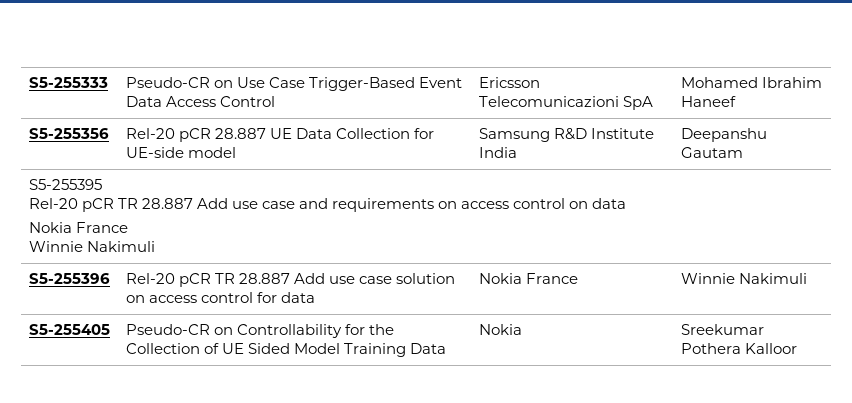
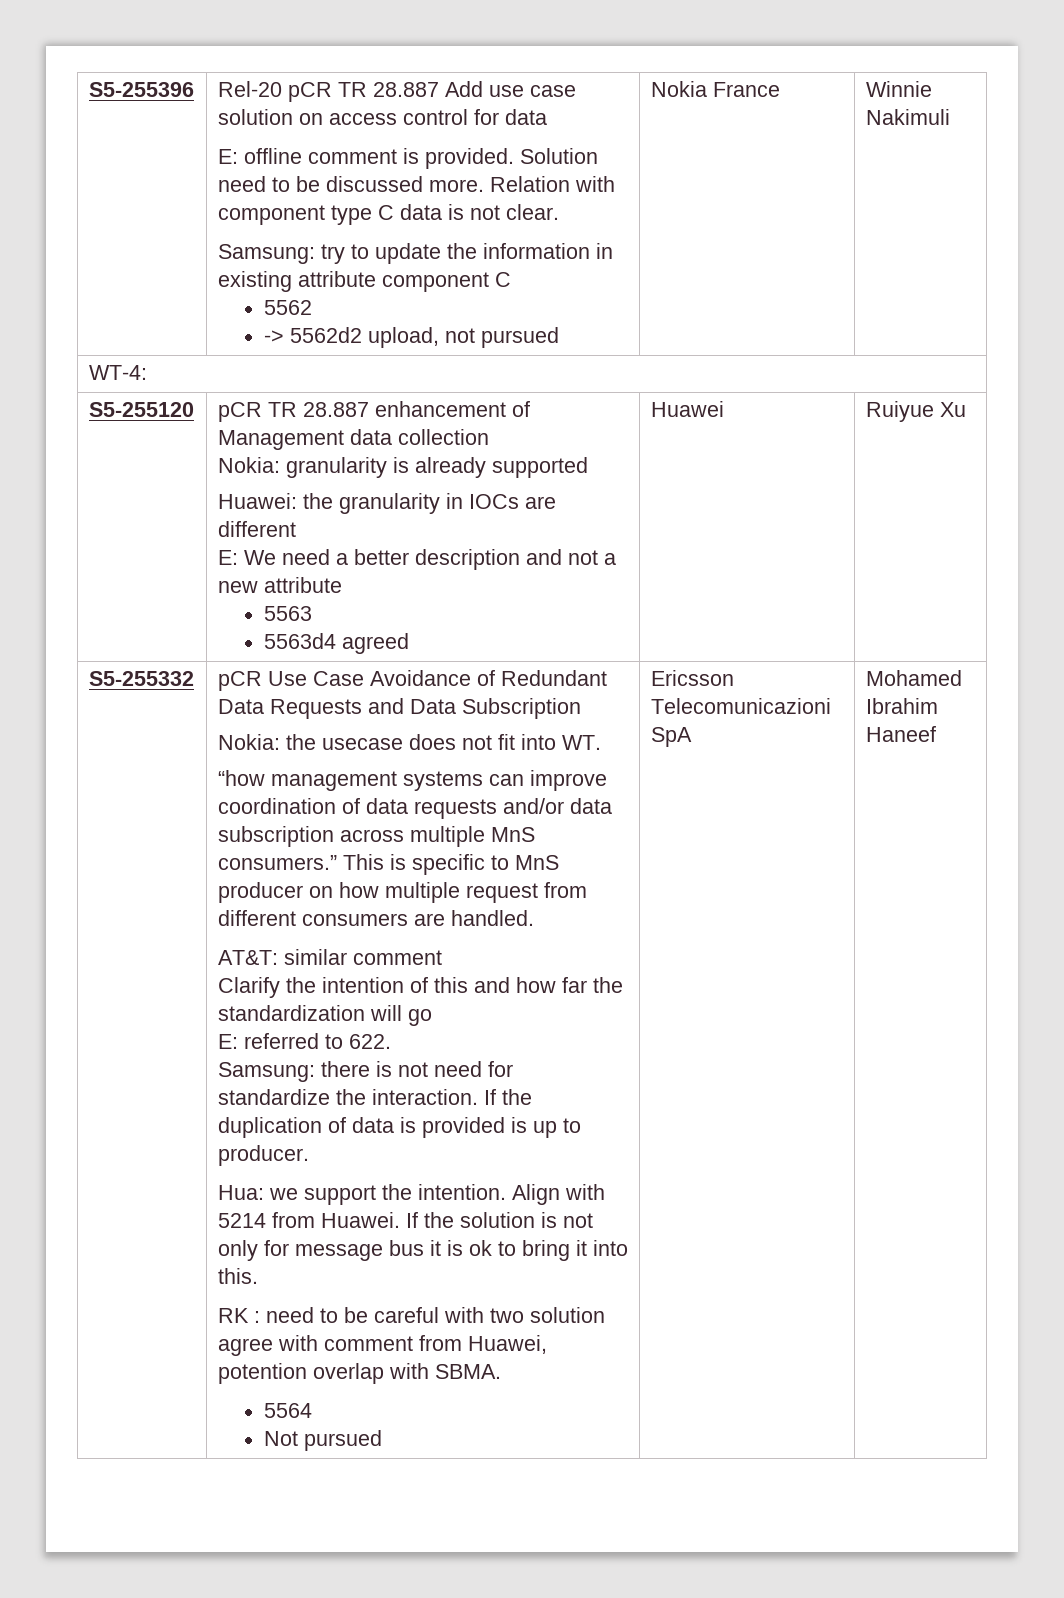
- S5-255333 | Pseudo-CR on Use Case Trigger-Based Event Data Access Control | Ericsson Telecomunicazioni SpA | Mohamed Ibrahim Haneef
- S5-255356 | Rel-20 pCR 28.887 UE Data Collection for UE-side model | Samsung R&D Institute India | Deepanshu Gautam
- S5-255395
- Rel-20 pCR TR 28.887 Add use case and requirements on access control on data
- Nokia France
- Winnie Nakimuli
- S5-255396 | Rel-20 pCR TR 28.887 Add use case solution on access control for data | Nokia France | Winnie Nakimuli
- S5-255405 | Pseudo-CR on Controllability for the Collection of UE Sided Model Training Data | Nokia | Sreekumar Pothera Kalloor
+ S5-255396 | Rel-20 pCR TR 28.887 Add use case solution on access control for data
+ E: offline comment is provided. Solution need to be discussed more. Relation with component type C data is not clear.
+ Samsung: try to update the information in existing attribute component C
+ 5562
+ -> 5562d2 upload, not pursued | Nokia France | Winnie Nakimuli
+ WT-4:
+ S5-255120 | pCR TR 28.887 enhancement of Management data collection
+ Nokia: granularity is already supported
+ Huawei: the granularity in IOCs are different
+ E: We need a better description and not a new attribute
+ 5563
+ 5563d4 agreed | Huawei | Ruiyue Xu
+ S5-255332 | pCR Use Case Avoidance of Redundant Data Requests and Data Subscription
+ Nokia: the usecase does not fit into WT.
+ “how management systems can improve coordination of data requests and/or data subscription across multiple MnS consumers.” This is specific to MnS producer on how multiple request from different consumers are handled.
+ AT&T: similar comment
+ Clarify the intention of this and how far the standardization will go
+ E: referred to 622.
+ Samsung: there is not need for standardize the interaction. If the duplication of data is provided is up to producer.
+ Hua: we support the intention. Align with 5214 from Huawei. If the solution is not only for message bus it is ok to bring it into this.
+ RK : need to be careful with two solution agree with comment from Huawei, potention overlap with SBMA.
+ 5564
+ Not pursued | Ericsson Telecomunicazioni SpA | Mohamed Ibrahim Haneef

